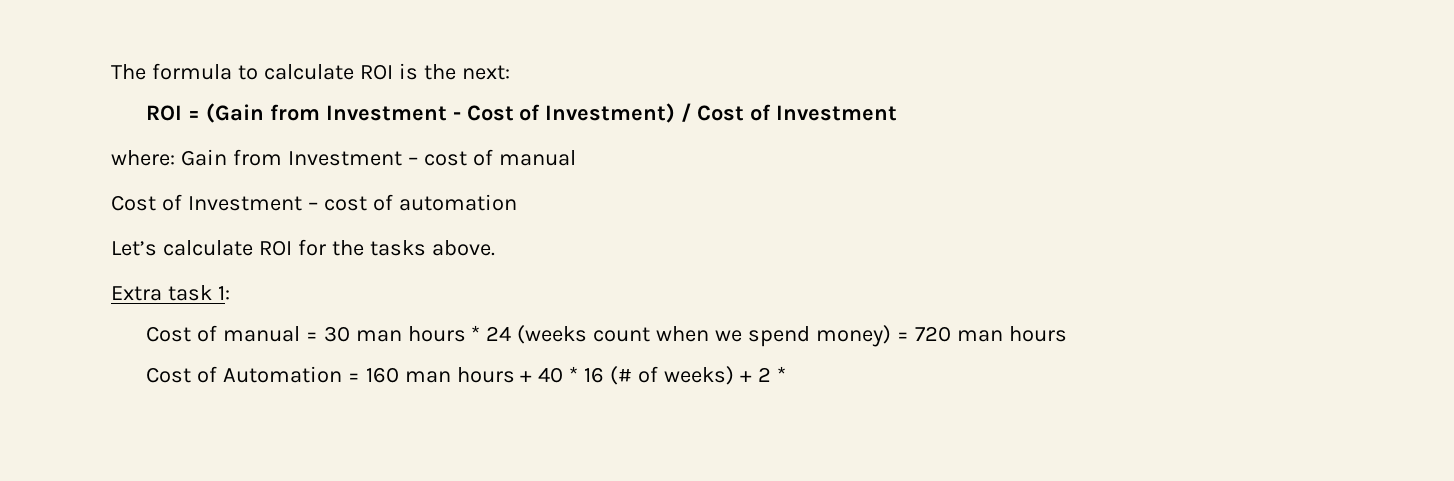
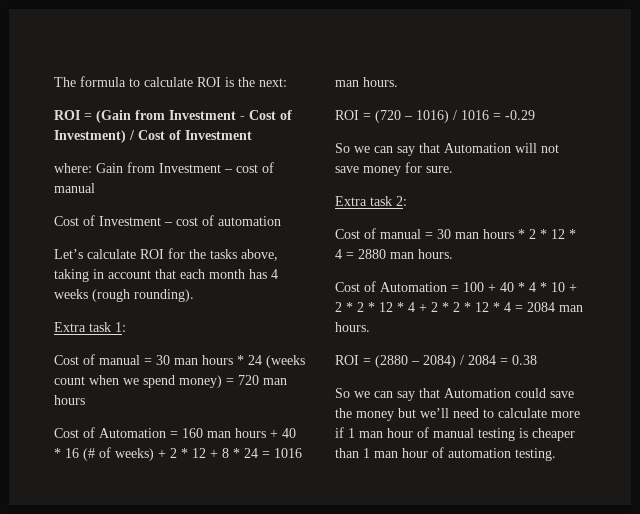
- Let’s calculate ROI for the tasks above.
+ Let’s calculate ROI for the tasks above, taking in account that each month has 4 weeks (rough rounding).
- Cost of Automation = 160 man hours + 40 * 16 (# of weeks) + 2 *
+ Cost of Automation = 160 man hours + 40 * 16 (# of weeks) + 2 * 12 + 8 * 24 = 1016 man hours.
+ ROI = (720 – 1016) / 1016 = -0.29
+ So we can say that Automation will not save money for sure.
+ Extra task 2:
+ Cost of manual = 30 man hours * 2 * 12 * 4 = 2880 man hours.
+ Cost of Automation = 100 + 40 * 4 * 10 + 2 * 2 * 12 * 4 + 2 * 2 * 12 * 4 = 2084 man hours.
+ ROI = (2880 – 2084) / 2084 = 0.38
+ So we can say that Automation could save the money but we’ll need to calculate more if 1 man hour of manual testing is cheaper than 1 man hour of automation testing.

